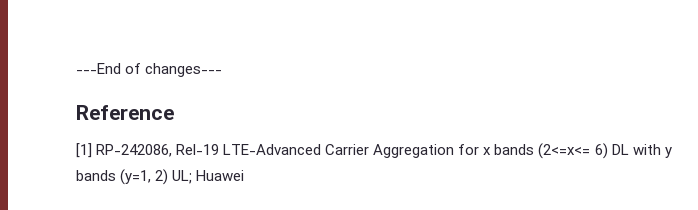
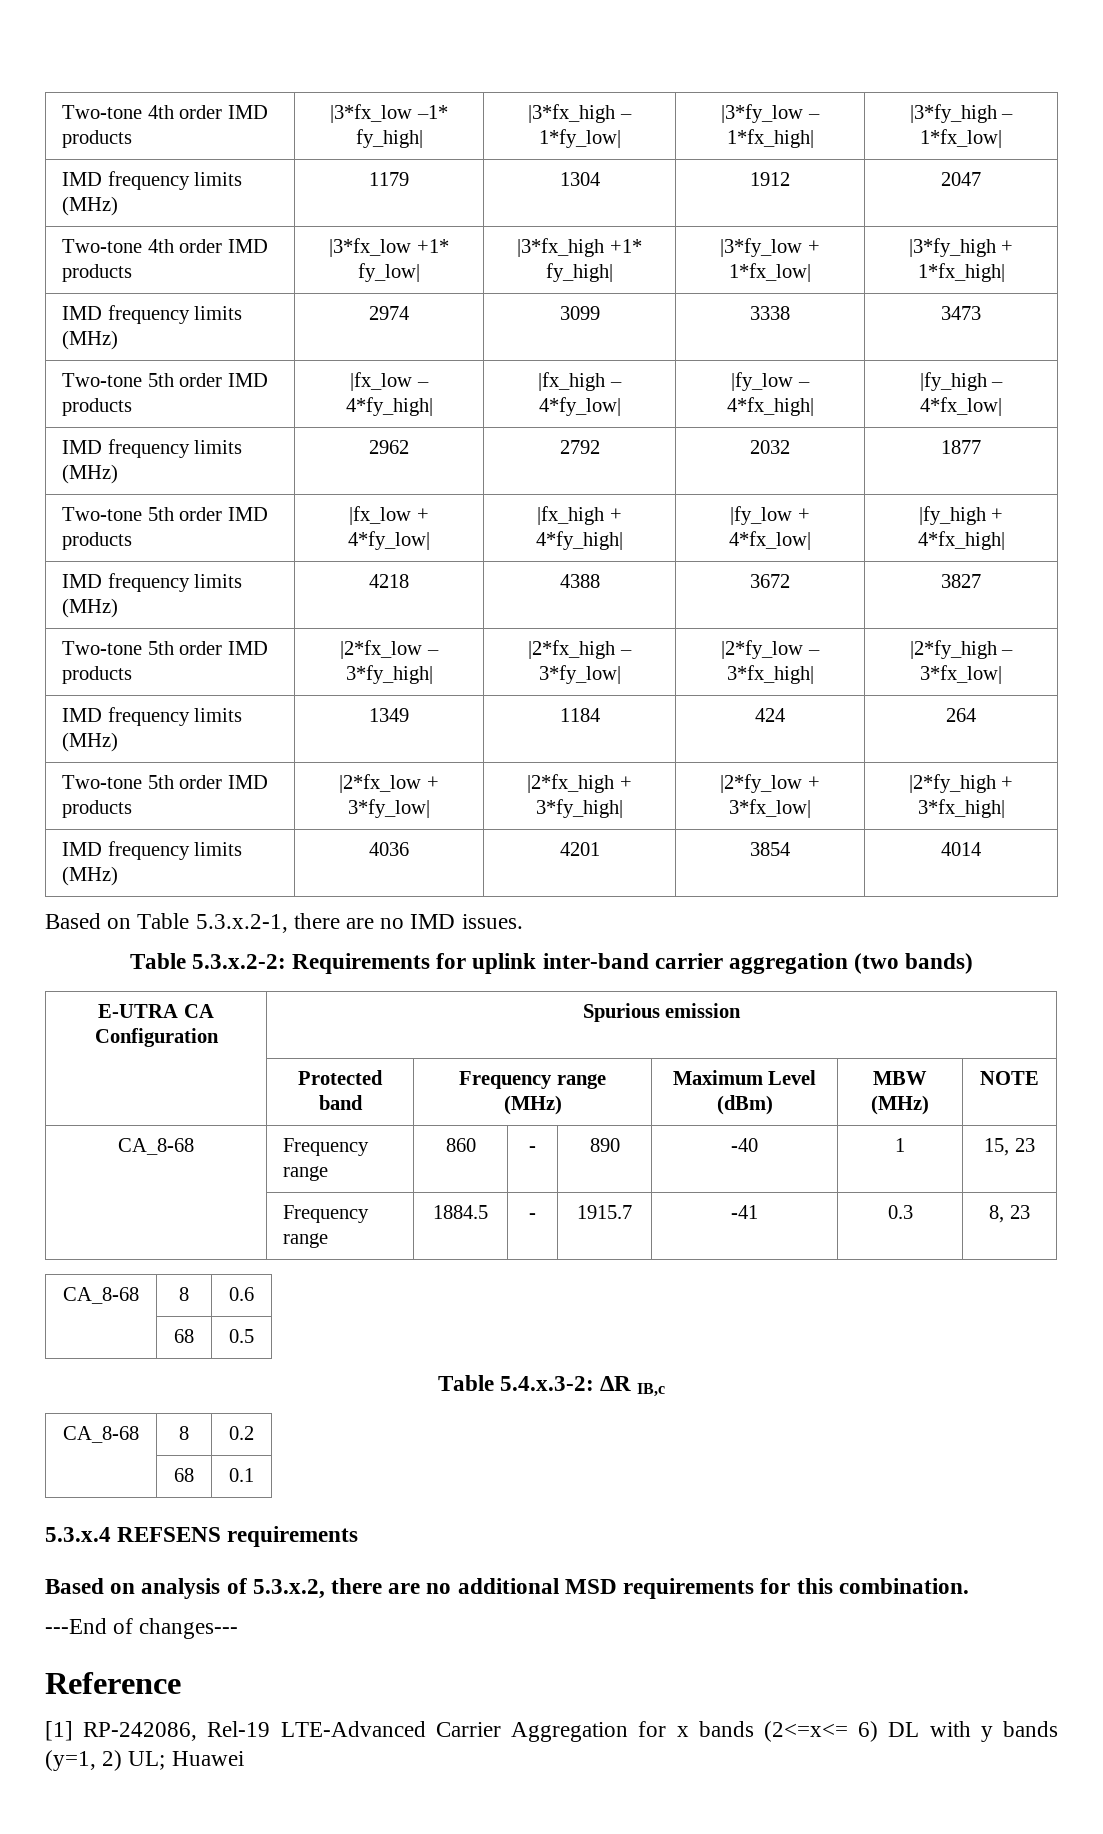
+ Two-tone 4th order IMD products | |3*fx_low –1* fy_high| | |3*fx_high – 1*fy_low| | |3*fy_low – 1*fx_high| | |3*fy_high – 1*fx_low|
+ IMD frequency limits (MHz) | 1179 | 1304 | 1912 | 2047
+ Two-tone 4th order IMD products | |3*fx_low +1* fy_low| | |3*fx_high +1* fy_high| | |3*fy_low + 1*fx_low| | |3*fy_high + 1*fx_high|
+ IMD frequency limits (MHz) | 2974 | 3099 | 3338 | 3473
+ Two-tone 5th order IMD products | |fx_low – 4*fy_high| | |fx_high – 4*fy_low| | |fy_low – 4*fx_high| | |fy_high – 4*fx_low|
+ IMD frequency limits (MHz) | 2962 | 2792 | 2032 | 1877
+ Two-tone 5th order IMD products | |fx_low + 4*fy_low| | |fx_high + 4*fy_high| | |fy_low + 4*fx_low| | |fy_high + 4*fx_high|
+ IMD frequency limits (MHz) | 4218 | 4388 | 3672 | 3827
+ Two-tone 5th order IMD products | |2*fx_low – 3*fy_high| | |2*fx_high – 3*fy_low| | |2*fy_low – 3*fx_high| | |2*fy_high – 3*fx_low|
+ IMD frequency limits (MHz) | 1349 | 1184 | 424 | 264
+ Two-tone 5th order IMD products | |2*fx_low + 3*fy_low| | |2*fx_high + 3*fy_high| | |2*fy_low + 3*fx_low| | |2*fy_high + 3*fx_high|
+ IMD frequency limits (MHz) | 4036 | 4201 | 3854 | 4014
+ Based on Table 5.3.x.2-1, there are no IMD issues.
+ Table 5.3.x.2-2: Requirements for uplink inter-band carrier aggregation (two bands)
+ E-UTRA CA Configuration | Spurious emission
+ | Protected band | Frequency range (MHz) | Maximum Level (dBm) | MBW (MHz) | NOTE
+ CA_8-68 | Frequency range | 860 | - | 890 | -40 | 1 | 15, 23
+ | Frequency range | 1884.5 | - | 1915.7 | -41 | 0.3 | 8, 23
+ CA_8-68 | 8 | 0.6
+ | 68 | 0.5
+ Table 5.4.x.3-2: ΔR IB,c
+ CA_8-68 | 8 | 0.2
+ | 68 | 0.1
+ 5.3.x.4 REFSENS requirements
+ Based on analysis of 5.3.x.2, there are no additional MSD requirements for this combination.

